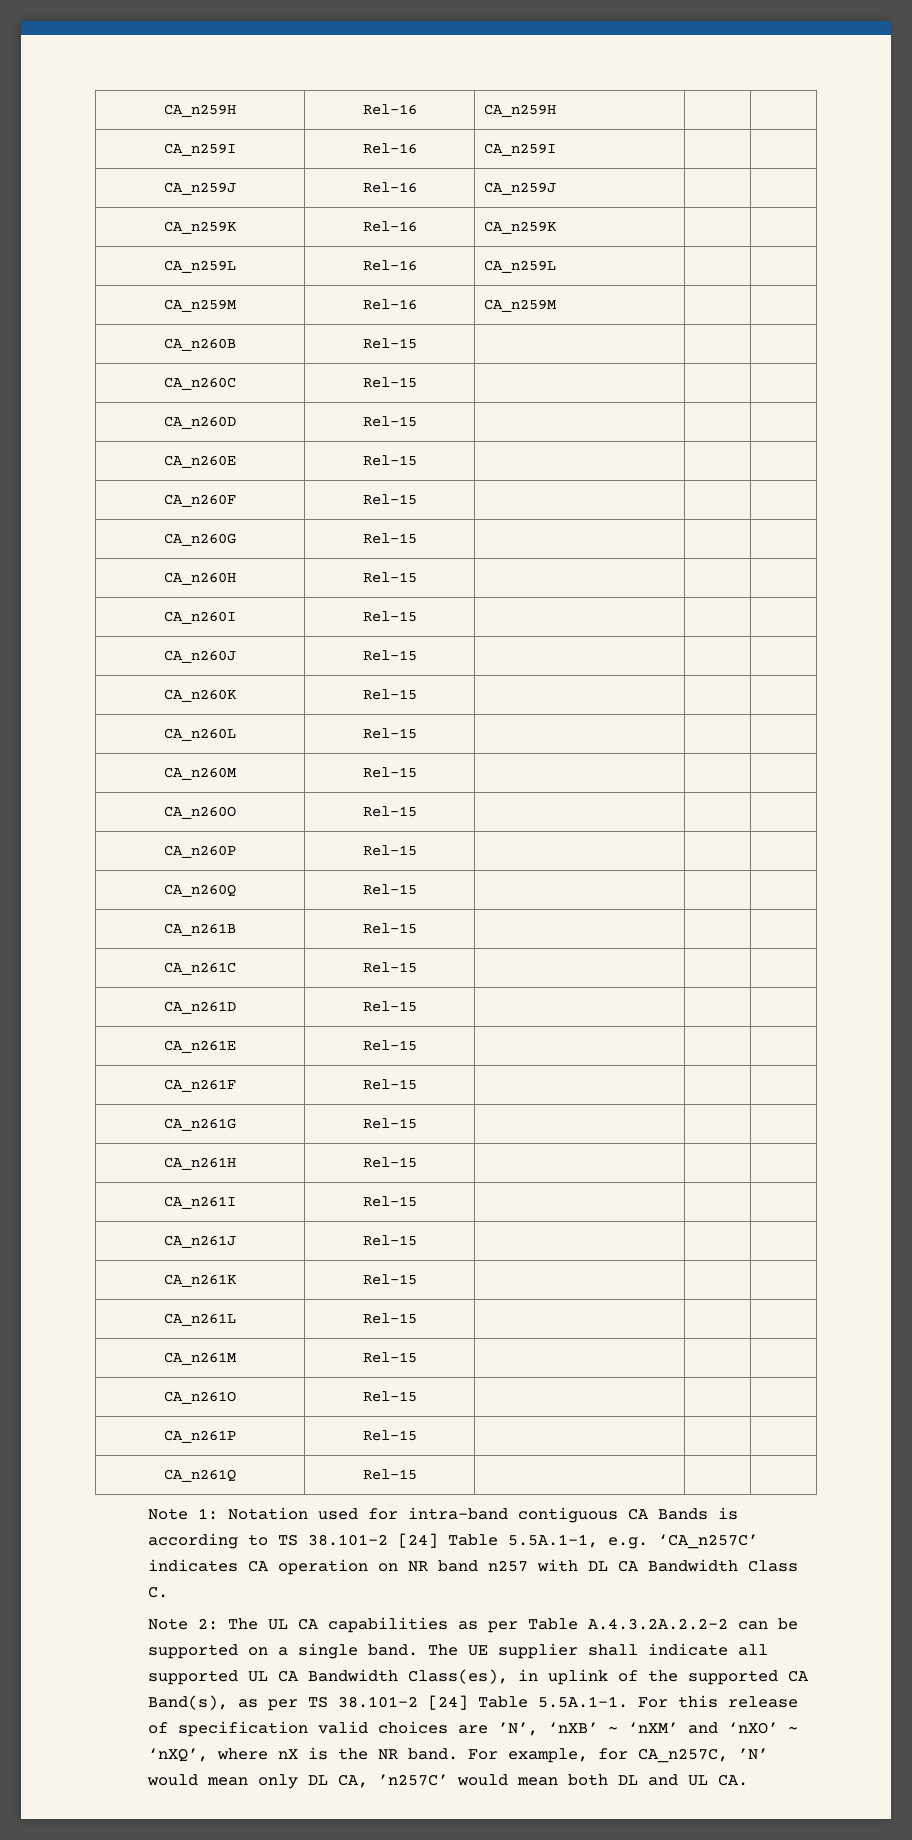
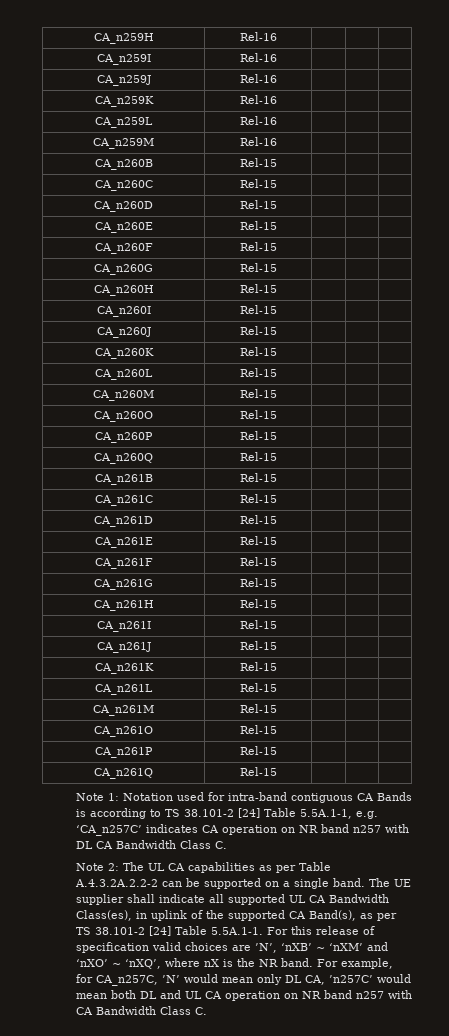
- CA_n259H | Rel-16 | CA_n259H | |
+ CA_n259H | Rel-16 | | |
- CA_n259I | Rel-16 | CA_n259I | |
+ CA_n259I | Rel-16 | | |
- CA_n259J | Rel-16 | CA_n259J | |
+ CA_n259J | Rel-16 | | |
- CA_n259K | Rel-16 | CA_n259K | |
+ CA_n259K | Rel-16 | | |
- CA_n259L | Rel-16 | CA_n259L | |
+ CA_n259L | Rel-16 | | |
- CA_n259M | Rel-16 | CA_n259M | |
+ CA_n259M | Rel-16 | | |
- For example, for CA_n257C, ’N’ would mean only DL CA, ’n257C’ would mean both DL and UL CA.
+ For example, for CA_n257C, ’N’ would mean only DL CA, ’n257C’ would mean both DL and UL CA operation on NR band n257 with CA Bandwidth Class C.

